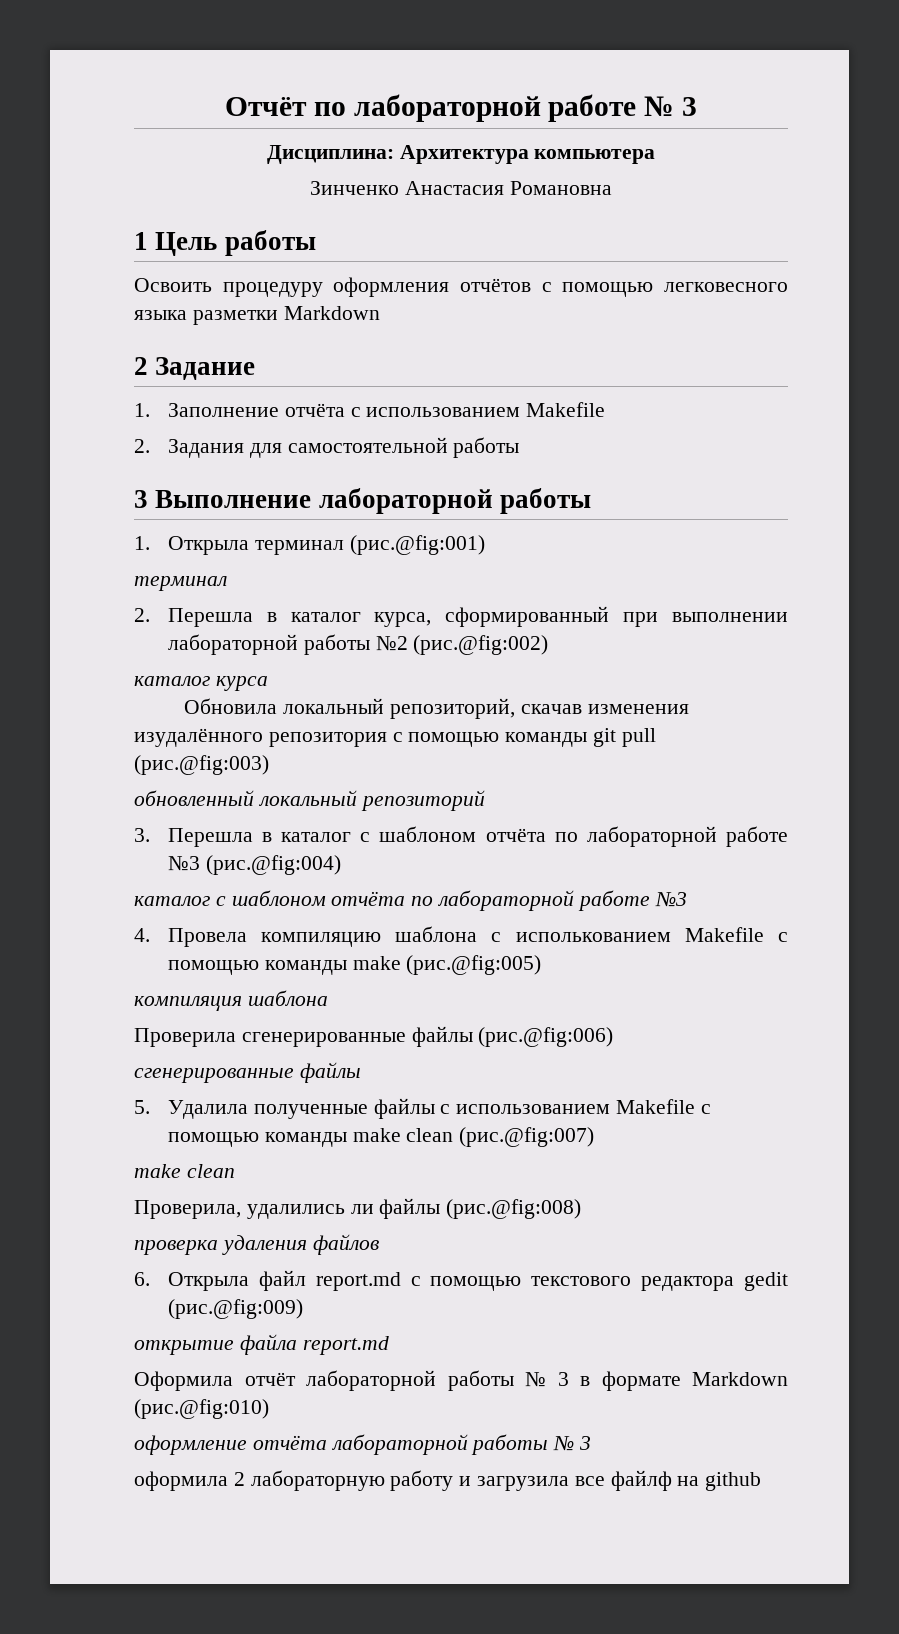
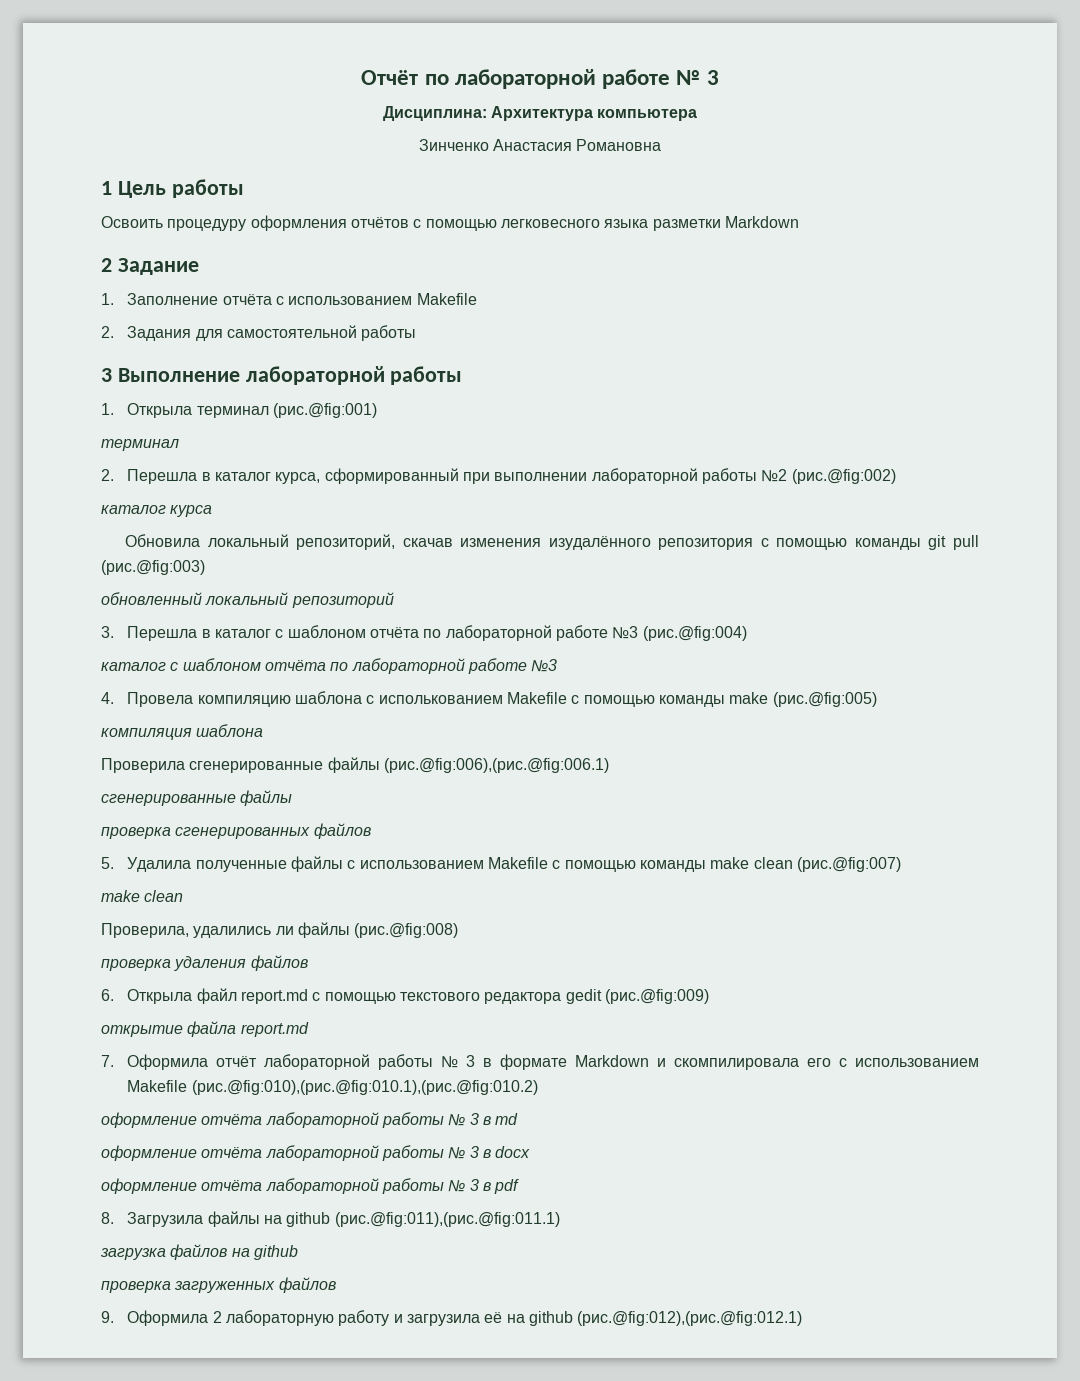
- Проверила сгенерированные файлы (рис.@fig:006)
+ Проверила сгенерированные файлы (рис.@fig:006),(рис.@fig:006.1)
  сгенерированные файлы
+ проверка сгенерированных файлов
- Оформила отчёт лабораторной работы № 3 в формате Markdown (рис.@fig:010)
- оформление отчёта лабораторной работы № 3
- оформила 2 лабораторную работу и загрузила все файлф на github
+ 7. Оформила отчёт лабораторной работы № 3 в формате Markdown и скомпилировала его с использованием Makefile (рис.@fig:010),(рис.@fig:010.1),(рис.@fig:010.2)
+ оформление отчёта лабораторной работы № 3 в md
+ оформление отчёта лабораторной работы № 3 в docx
+ оформление отчёта лабораторной работы № 3 в pdf
+ 8. Загрузила файлы на github (рис.@fig:011),(рис.@fig:011.1)
+ загрузка файлов на github
+ проверка загруженных файлов
+ 9. Оформила 2 лабораторную работу и загрузила её на github (рис.@fig:012),(рис.@fig:012.1)

